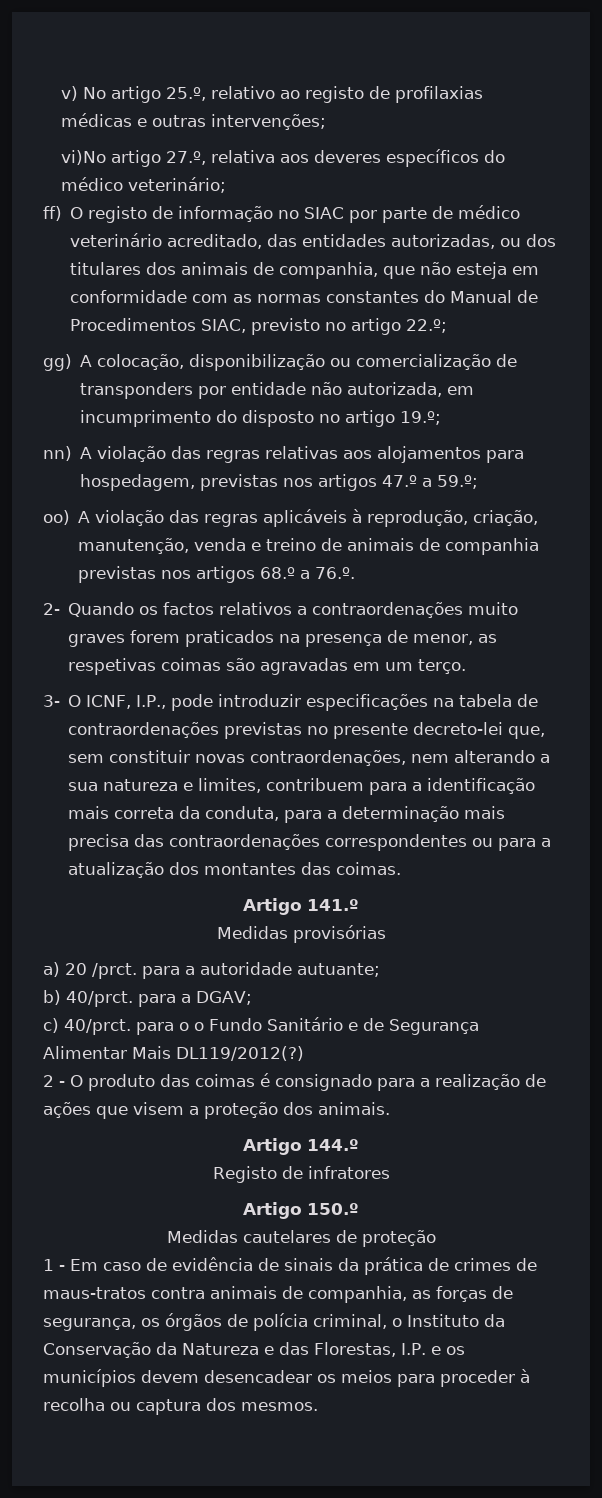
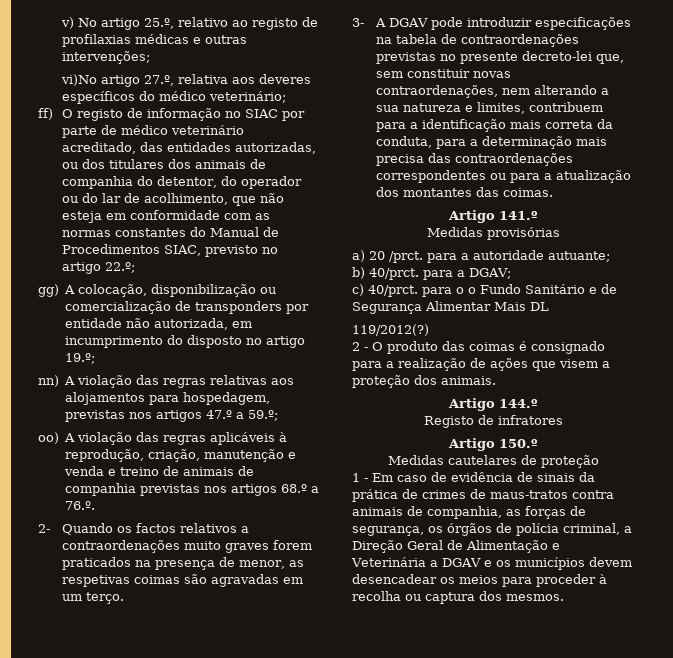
- ff) O registo de informação no SIAC por parte de médico veterinário acreditado, das entidades autorizadas, ou dos titulares dos animais de companhia, que não esteja em conformidade com as normas constantes do Manual de Procedimentos SIAC, previsto no artigo 22.º;
+ ff) O registo de informação no SIAC por parte de médico veterinário acreditado, das entidades autorizadas, ou dos titulares dos animais de companhia do detentor, do operador ou do lar de acolhimento, que não esteja em conformidade com as normas constantes do Manual de Procedimentos SIAC, previsto no artigo 22.º;
- oo) A violação das regras aplicáveis à reprodução, criação, manutenção, venda e treino de animais de companhia previstas nos artigos 68.º a 76.º.
+ oo) A violação das regras aplicáveis à reprodução, criação, manutenção e venda e treino de animais de companhia previstas nos artigos 68.º a 76.º.
- 3- O ICNF, I.P., pode introduzir especificações na tabela de contraordenações previstas no presente decreto-lei que, sem constituir novas contraordenações, nem alterando a sua natureza e limites, contribuem para a identificação mais correta da conduta, para a determinação mais precisa das contraordenações correspondentes ou para a atualização dos montantes das coimas.
+ 3- A DGAV pode introduzir especificações na tabela de contraordenações previstas no presente decreto-lei que, sem constituir novas contraordenações, nem alterando a sua natureza e limites, contribuem para a identificação mais correta da conduta, para a determinação mais precisa das contraordenações correspondentes ou para a atualização dos montantes das coimas.
- c) 40/prct. para o o Fundo Sanitário e de Segurança Alimentar Mais DL119/2012(?)
+ c) 40/prct. para o o Fundo Sanitário e de Segurança Alimentar Mais DL
+ 119/2012(?)
- 1 - Em caso de evidência de sinais da prática de crimes de maus-tratos contra animais de companhia, as forças de segurança, os órgãos de polícia criminal, o Instituto da Conservação da Natureza e das Florestas, I.P. e os municípios devem desencadear os meios para proceder à recolha ou captura dos mesmos.
+ 1 - Em caso de evidência de sinais da prática de crimes de maus-tratos contra animais de companhia, as forças de segurança, os órgãos de polícia criminal, a Direção Geral de Alimentação e Veterinária a DGAV e os municípios devem desencadear os meios para proceder à recolha ou captura dos mesmos.

